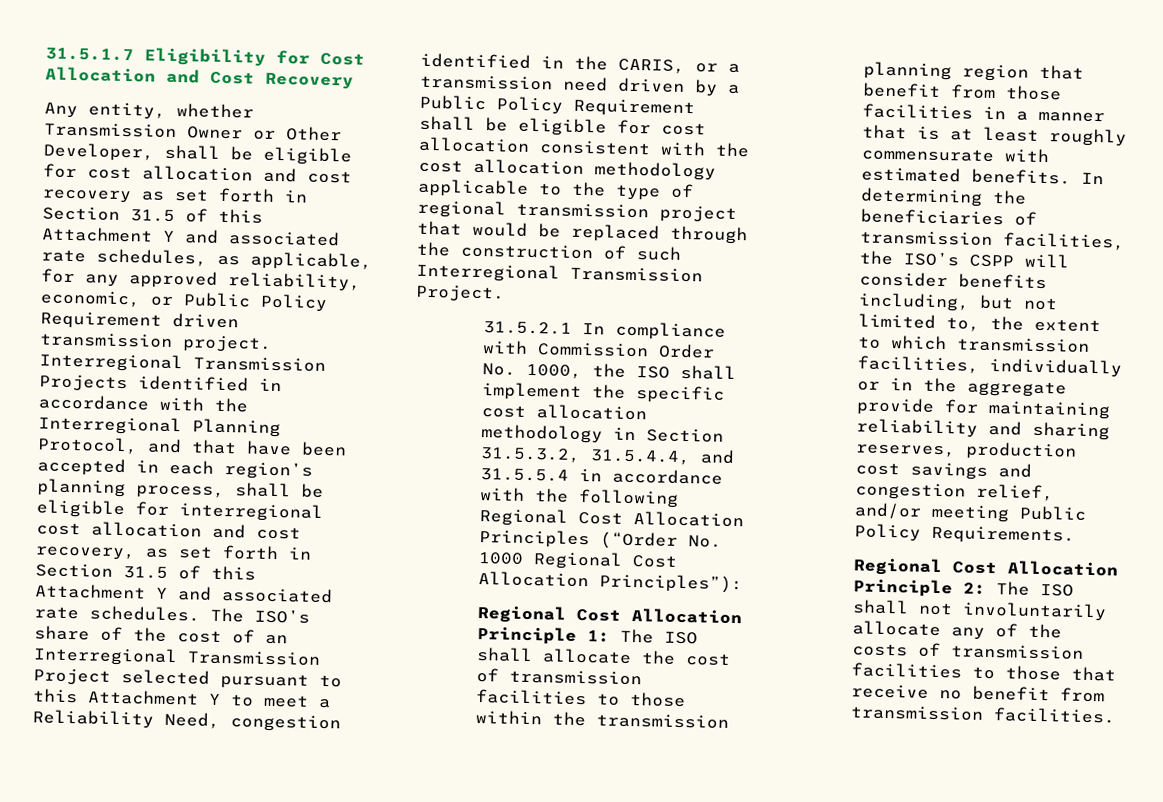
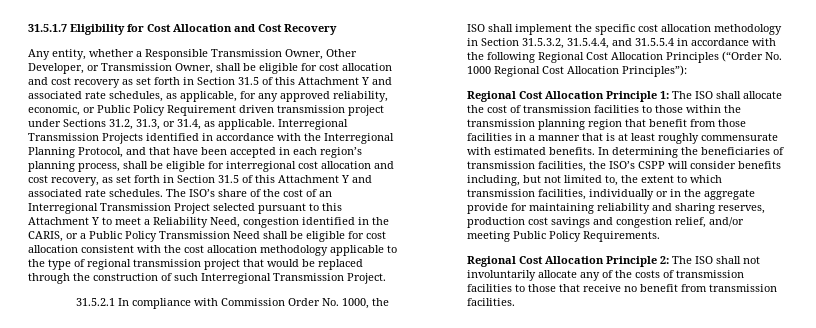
- Any entity, whether Transmission Owner or Other Developer, shall be eligible for cost allocation and cost recovery as set forth in Section 31.5 of this Attachment Y and associated rate schedules, as applicable, for any approved reliability, economic, or Public Policy Requirement driven transmission project.
+ Any entity, whether a Responsible Transmission Owner, Other Developer, or Transmission Owner, shall be eligible for cost allocation and cost recovery as set forth in Section 31.5 of this Attachment Y and associated rate schedules, as applicable, for any approved reliability, economic, or Public Policy Requirement driven transmission project under Sections 31.2, 31.3, or 31.4, as applicable.
- The ISO’s share of the cost of an Interregional Transmission Project selected pursuant to this Attachment Y to meet a Reliability Need, congestion identified in the CARIS, or a transmission need driven by a Public Policy Requirement shall be eligible for cost allocation consistent with the cost allocation methodology applicable to the type of regional transmission project that would be replaced through the construction of such Interregional Transmission Project.
+ The ISO’s share of the cost of an Interregional Transmission Project selected pursuant to this Attachment Y to meet a Reliability Need, congestion identified in the CARIS, or a Public Policy Transmission Need shall be eligible for cost allocation consistent with the cost allocation methodology applicable to the type of regional transmission project that would be replaced through the construction of such Interregional Transmission Project.

